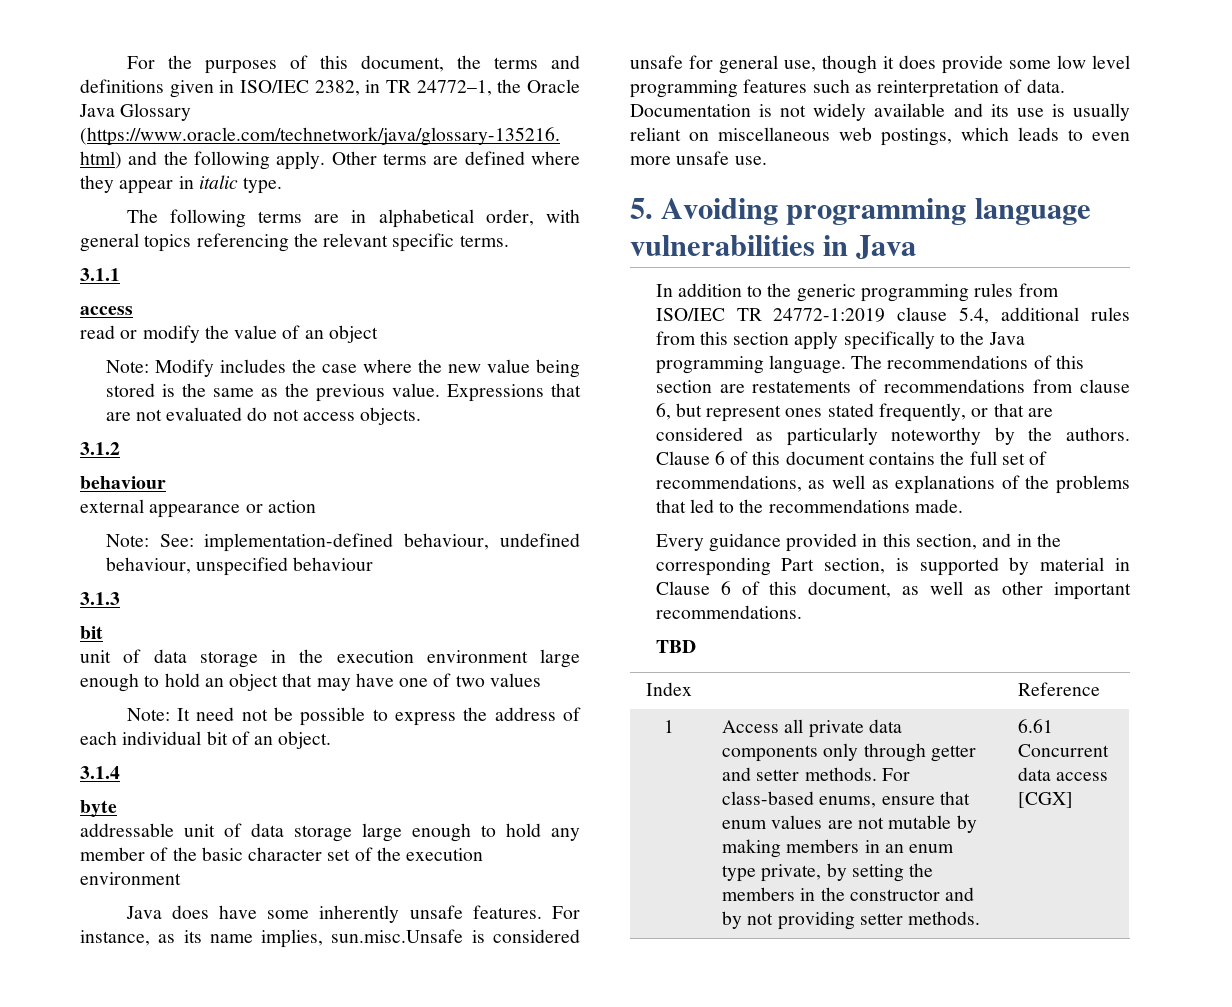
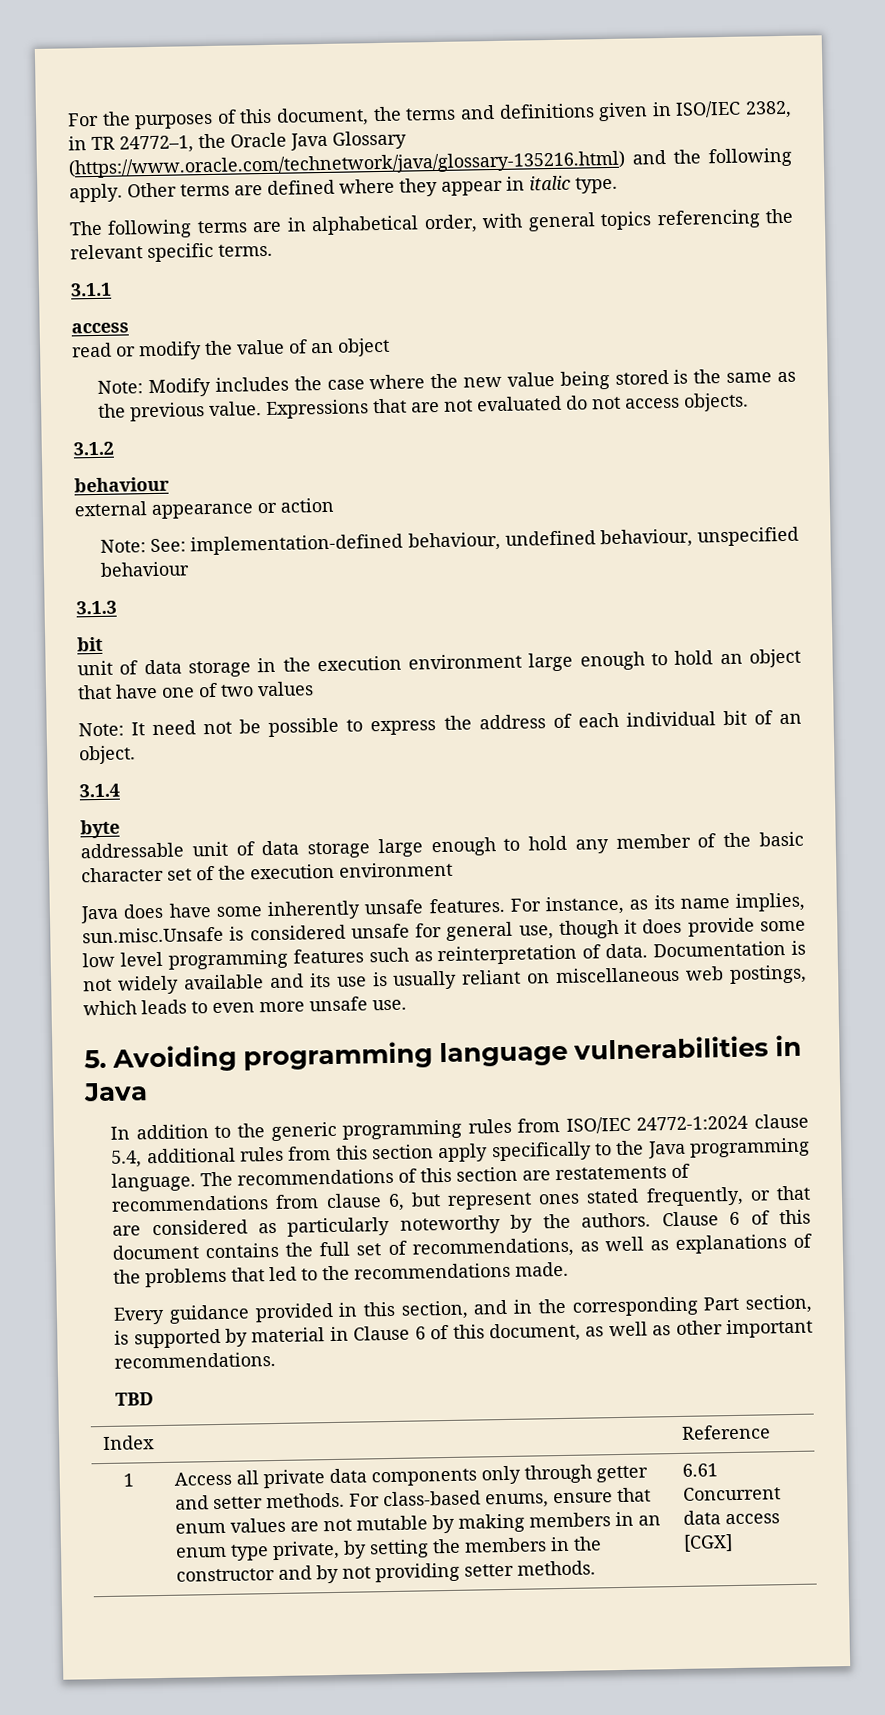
- unit of data storage in the execution environment large enough to hold an object that may have one of two values
+ unit of data storage in the execution environment large enough to hold an object that have one of two values
- In addition to the generic programming rules from ISO/IEC TR 24772-1:2019 clause 5.4, additional rules from this section apply specifically to the Java programming language.
+ In addition to the generic programming rules from ISO/IEC 24772-1:2024 clause 5.4, additional rules from this section apply specifically to the Java programming language.

